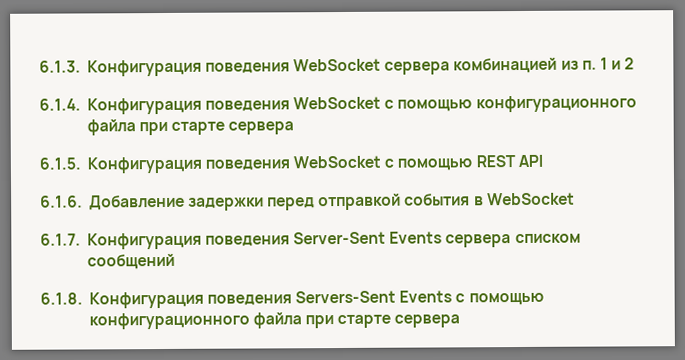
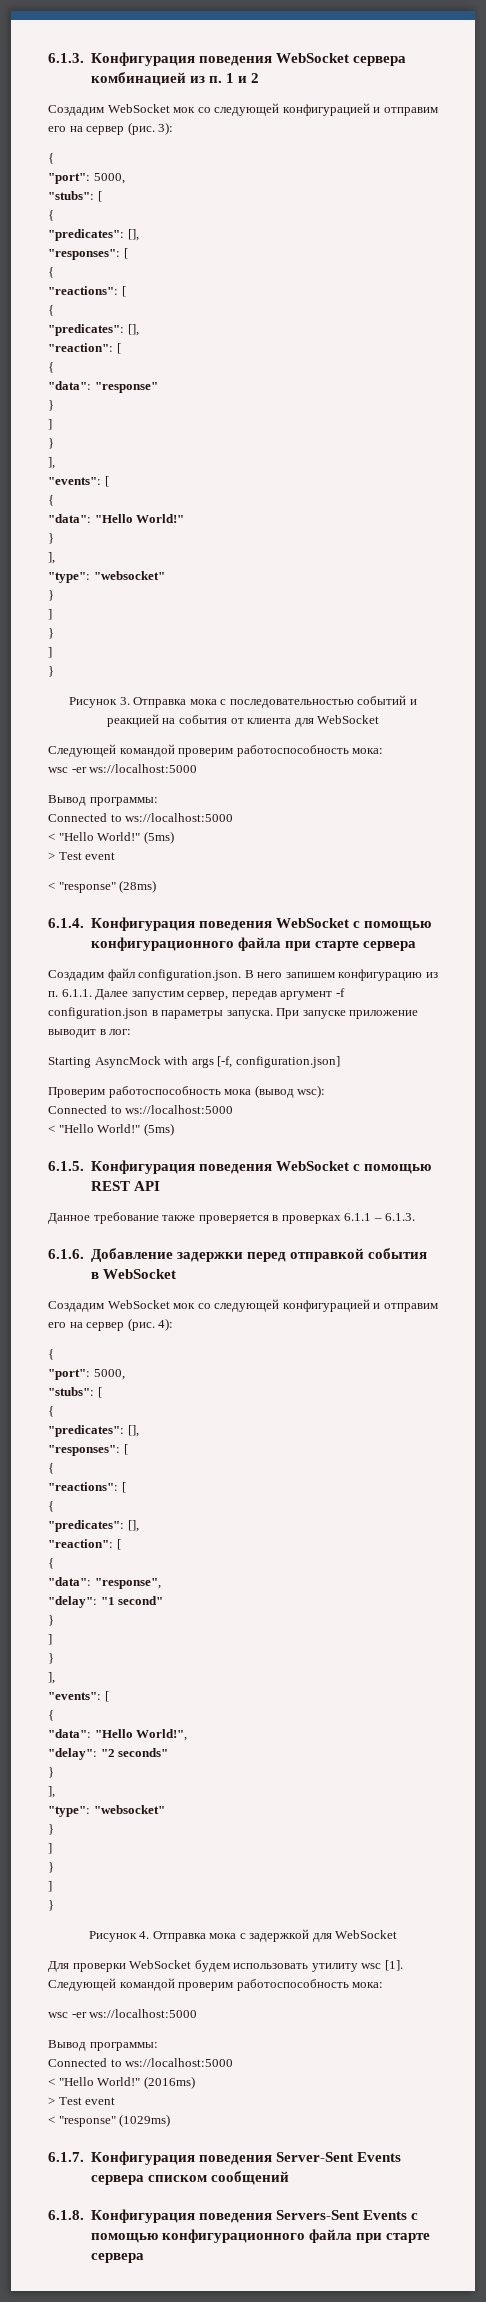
+ Создадим WebSocket мок со следующей конфигурацией и отправим его на сервер (рис. 3):
+ {
+ "port": 5000,
+ "stubs": [
+ {
+ "predicates": [],
+ "responses": [
+ {
+ "reactions": [
+ {
+ "predicates": [],
+ "reaction": [
+ {
+ "data": "response"
+ }
+ ]
+ }
+ ],
+ "events": [
+ {
+ "data": "Hello World!"
+ }
+ ],
+ "type": "websocket"
+ }
+ ]
+ }
+ ]
+ }
+ Рисунок 3. Отправка мока с последовательностью событий и реакцией на события от клиента для WebSocket
+ Следующей командой проверим работоспособность мока:
+ wsc -er ws://localhost:5000
+ Вывод программы:
+ Connected to ws://localhost:5000
+ < "Hello World!" (5ms)
+ > Test event
+ < "response" (28ms)
+ Создадим файл configuration.json. В него запишем конфигурацию из п. 6.1.1. Далее запустим сервер, передав аргумент -f configuration.json в параметры запуска. При запуске приложение выводит в лог:
+ Starting AsyncMock with args [-f, configuration.json]
+ Проверим работоспособность мока (вывод wsc):
+ Connected to ws://localhost:5000
+ < "Hello World!" (5ms)
+ Данное требование также проверяется в проверках 6.1.1 – 6.1.3.
+ Создадим WebSocket мок со следующей конфигурацией и отправим его на сервер (рис. 4):
+ {
+ "port": 5000,
+ "stubs": [
+ {
+ "predicates": [],
+ "responses": [
+ {
+ "reactions": [
+ {
+ "predicates": [],
+ "reaction": [
+ {
+ "data": "response",
+ "delay": "1 second"
+ }
+ ]
+ }
+ ],
+ "events": [
+ {
+ "data": "Hello World!",
+ "delay": "2 seconds"
+ }
+ ],
+ "type": "websocket"
+ }
+ ]
+ }
+ ]
+ }
+ Рисунок 4. Отправка мока с задержкой для WebSocket
+ Для проверки WebSocket будем использовать утилиту wsc [1]. Следующей командой проверим работоспособность мока:
+ wsc -er ws://localhost:5000
+ Вывод программы:
+ Connected to ws://localhost:5000
+ < "Hello World!" (2016ms)
+ > Test event
+ < "response" (1029ms)

